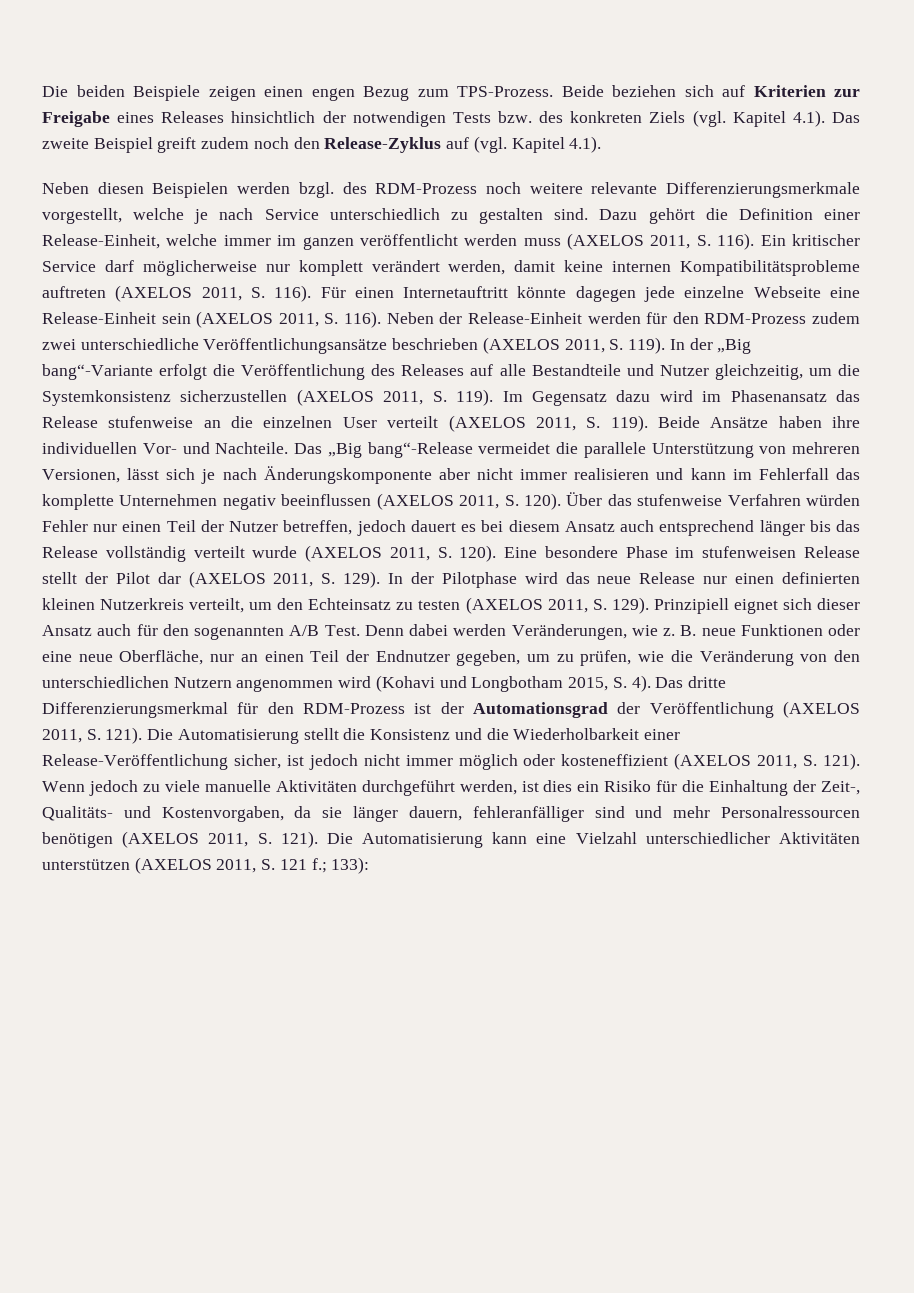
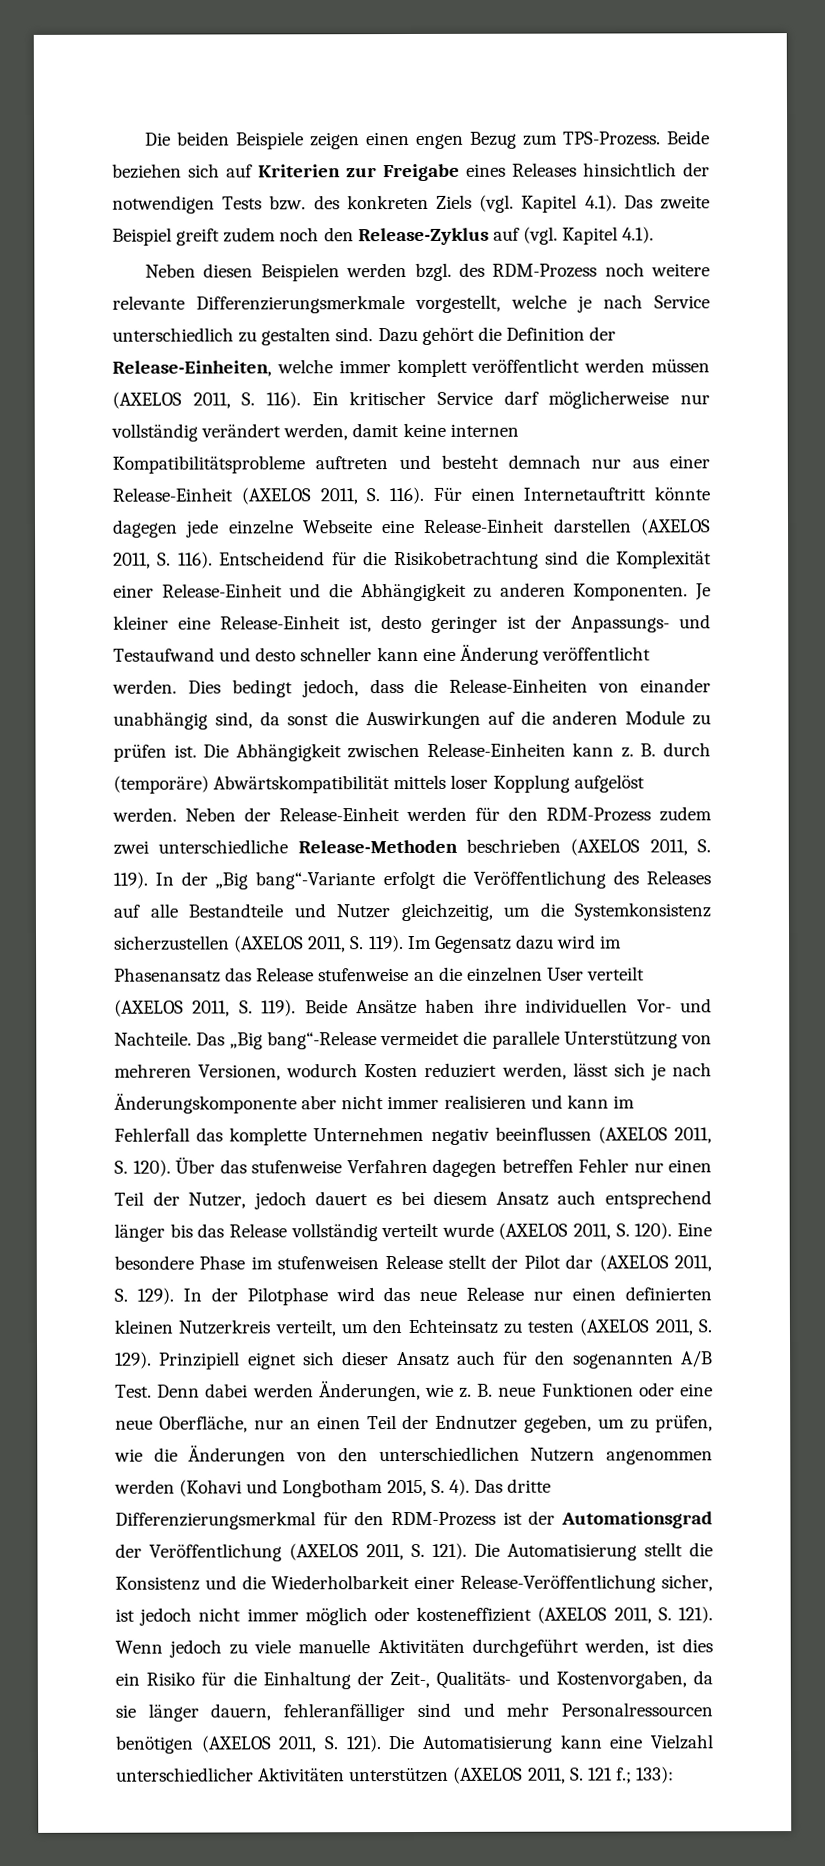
- Dazu gehört die Definition einer Release-Einheit, welche immer im ganzen veröffentlicht werden muss (AXELOS 2011, S. 116).
+ Dazu gehört die Definition der Release-Einheiten, welche immer komplett veröffentlicht werden müssen (AXELOS 2011, S. 116).
- Ein kritischer Service darf möglicherweise nur komplett verändert werden, damit keine internen Kompatibilitätsprobleme auftreten (AXELOS 2011, S. 116).
+ Ein kritischer Service darf möglicherweise nur vollständig verändert werden, damit keine internen Kompatibilitätsprobleme auftreten und besteht demnach nur aus einer Release-Einheit (AXELOS 2011, S. 116).
- Für einen Internetauftritt könnte dagegen jede einzelne Webseite eine Release-Einheit sein (AXELOS 2011, S. 116).
+ Für einen Internetauftritt könnte dagegen jede einzelne Webseite eine Release-Einheit darstellen (AXELOS 2011, S. 116). Entscheidend für die Risikobetrachtung sind die Komplexität einer Release-Einheit und die Abhängigkeit zu anderen Komponenten. Je kleiner eine Release-Einheit ist, desto geringer ist der Anpassungs- und Testaufwand und desto schneller kann eine Änderung veröffentlicht werden. Dies bedingt jedoch, dass die Release-Einheiten von einander unabhängig sind, da sonst die Auswirkungen auf die anderen Module zu prüfen ist. Die Abhängigkeit zwischen Release-Einheiten kann z. B. durch (temporäre) Abwärtskompatibilität mittels loser Kopplung aufgelöst werden.
- Neben der Release-Einheit werden für den RDM-Prozess zudem zwei unterschiedliche Veröffentlichungsansätze beschrieben (AXELOS 2011, S. 119).
+ Neben der Release-Einheit werden für den RDM-Prozess zudem zwei unterschiedliche Release-Methoden beschrieben (AXELOS 2011, S. 119).
- Das „Big bang“-Release vermeidet die parallele Unterstützung von mehreren Versionen, lässt sich je nach Änderungskomponente aber nicht immer realisieren und kann im Fehlerfall das komplette Unternehmen negativ beeinflussen (AXELOS 2011, S. 120).
+ Das „Big bang“-Release vermeidet die parallele Unterstützung von mehreren Versionen, wodurch Kosten reduziert werden, lässt sich je nach Änderungskomponente aber nicht immer realisieren und kann im Fehlerfall das komplette Unternehmen negativ beeinflussen (AXELOS 2011, S. 120).
- Über das stufenweise Verfahren würden Fehler nur einen Teil der Nutzer betreffen, jedoch dauert es bei diesem Ansatz auch entsprechend länger bis das Release vollständig verteilt wurde (AXELOS 2011, S. 120).
+ Über das stufenweise Verfahren dagegen betreffen Fehler nur einen Teil der Nutzer, jedoch dauert es bei diesem Ansatz auch entsprechend länger bis das Release vollständig verteilt wurde (AXELOS 2011, S. 120).
- Denn dabei werden Veränderungen, wie z.
+ Denn dabei werden Änderungen, wie z.
- B. neue Funktionen oder eine neue Oberfläche, nur an einen Teil der Endnutzer gegeben, um zu prüfen, wie die Veränderung von den unterschiedlichen Nutzern angenommen wird (Kohavi und Longbotham 2015, S. 4).
+ B. neue Funktionen oder eine neue Oberfläche, nur an einen Teil der Endnutzer gegeben, um zu prüfen, wie die Änderungen von den unterschiedlichen Nutzern angenommen werden (Kohavi und Longbotham 2015, S. 4).

